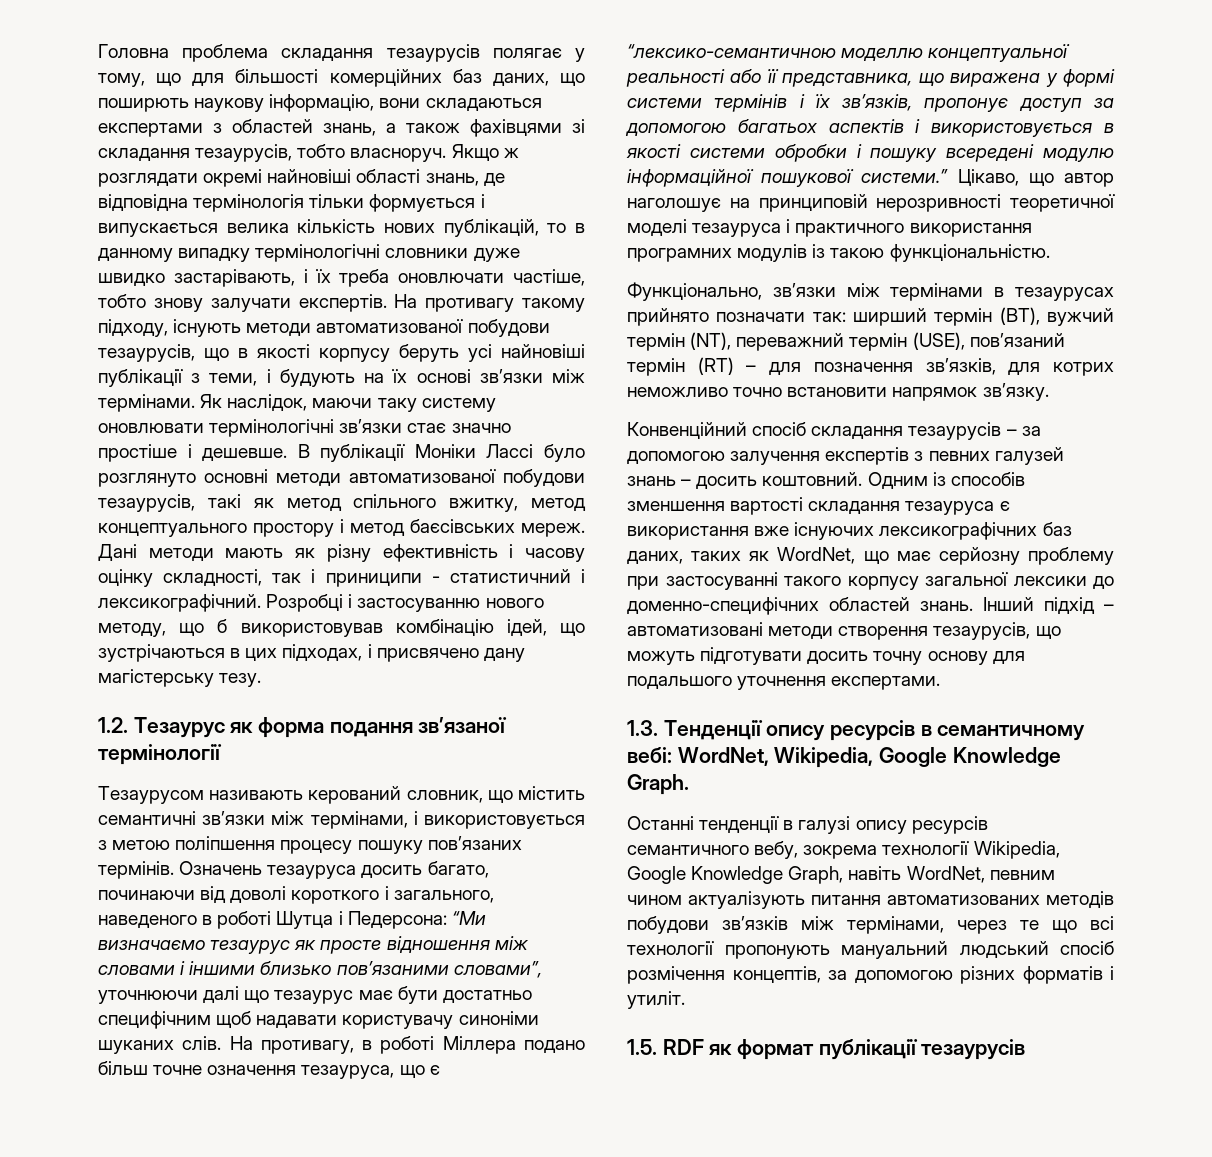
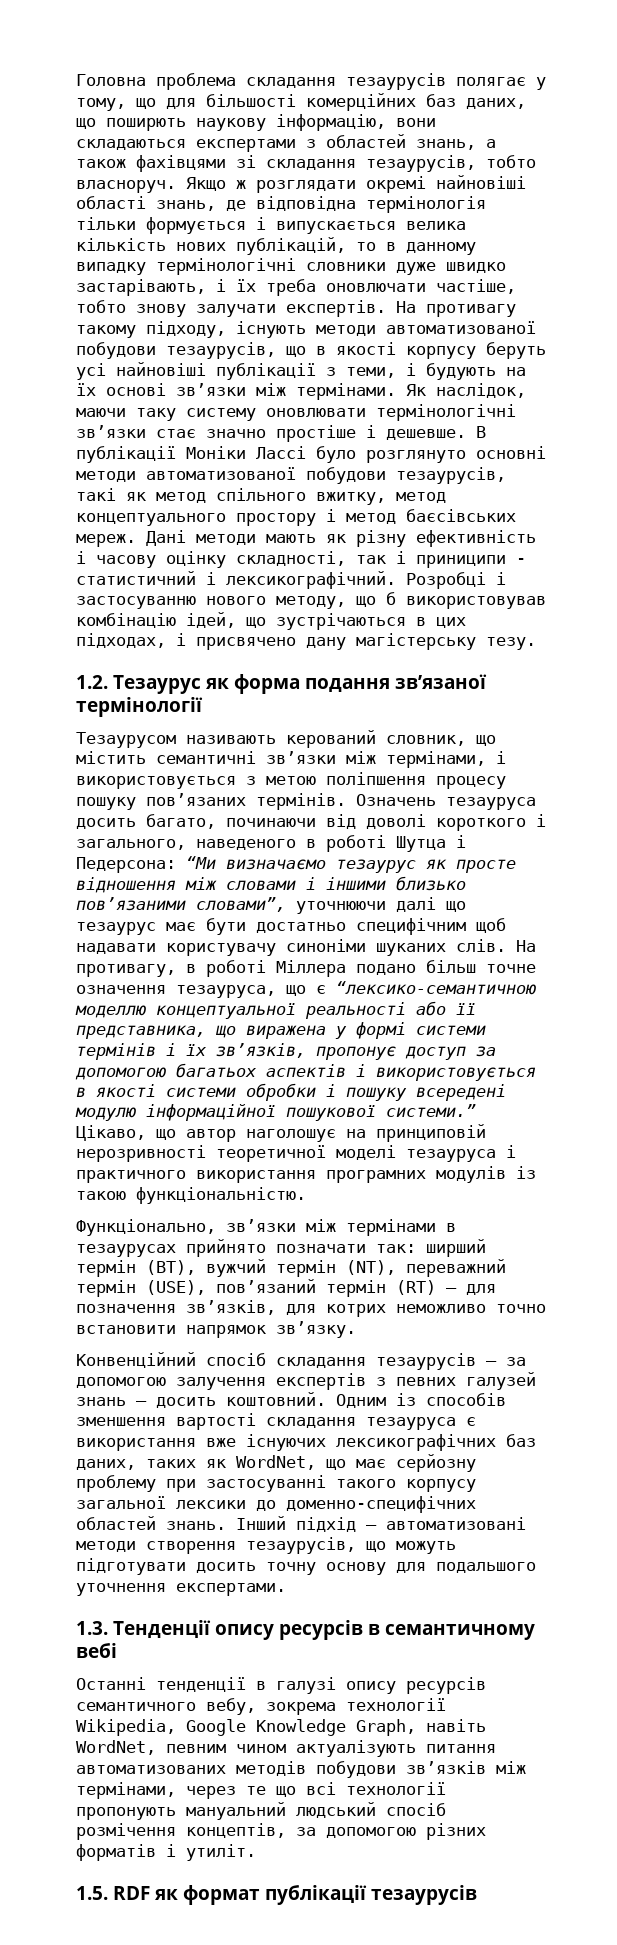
- 1.3. Тенденції опису ресурсів в семантичному вебі: WordNet, Wikipedia, Google Knowledge Graph.
+ 1.3. Тенденції опису ресурсів в семантичному вебі

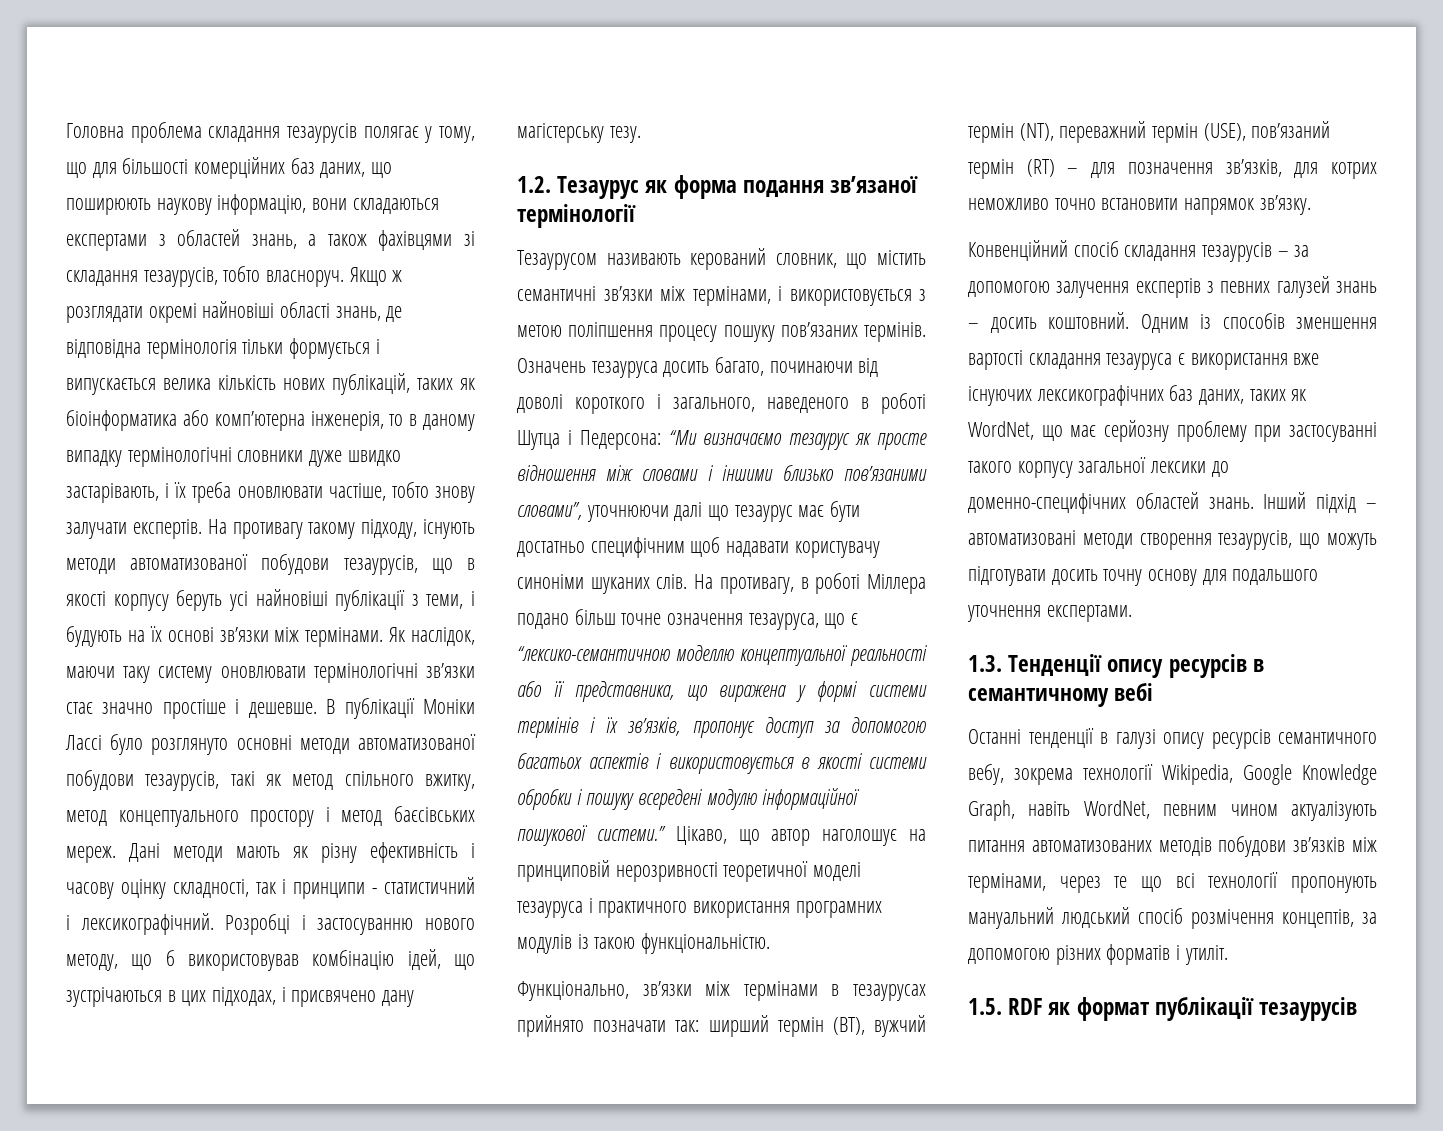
- Головна проблема складання тезаурусів полягає у тому, що для більшості комерційних баз даних, що поширють наукову інформацію, вони складаються експертами з областей знань, а також фахівцями зі складання тезаурусів, тобто власноруч.
+ Головна проблема складання тезаурусів полягає у тому, що для більшості комерційних баз даних, що поширюють наукову інформацію, вони складаються експертами з областей знань, а також фахівцями зі складання тезаурусів, тобто власноруч.
- Якщо ж розглядати окремі найновіші області знань, де відповідна термінологія тільки формується і випускається велика кількість нових публікацій, то в данному випадку термінологічні словники дуже швидко застарівають, і їх треба оновлючати частіше, тобто знову залучати експертів.
+ Якщо ж розглядати окремі найновіші області знань, де відповідна термінологія тільки формується і випускається велика кількість нових публікацій, таких як біоінформатика або комп’ютерна інженерія, то в даному випадку термінологічні словники дуже швидко застарівають, і їх треба оновлювати частіше, тобто знову залучати експертів.
- Дані методи мають як різну ефективність і часову оцінку складності, так і приниципи - статистичний і лексикографічний.
+ Дані методи мають як різну ефективність і часову оцінку складності, так і принципи - статистичний і лексикографічний.

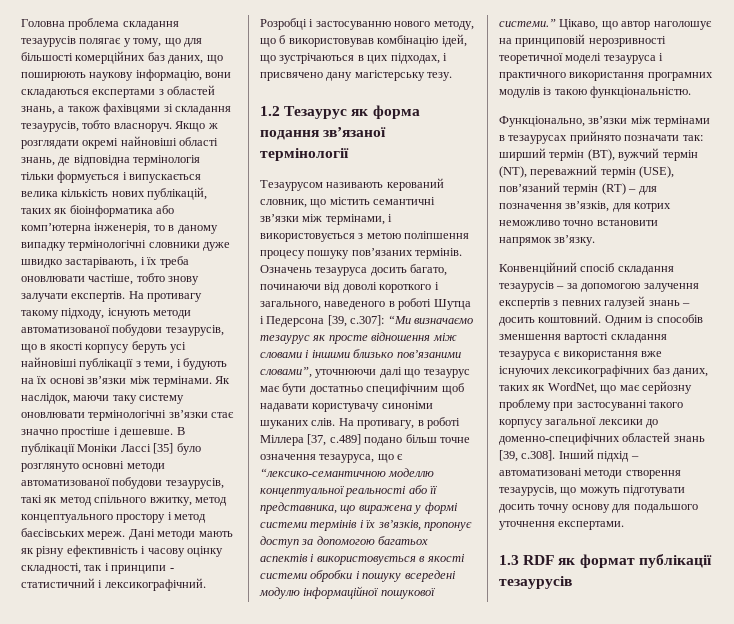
- В публікації Моніки Лассі було розглянуто основні методи автоматизованої побудови тезаурусів, такі як метод спільного вжитку, метод концептуального простору і метод баєсівських мереж.
+ В публікації Моніки Лассі [35] було розглянуто основні методи автоматизованої побудови тезаурусів, такі як метод спільного вжитку, метод концептуального простору і метод баєсівських мереж.
- 1.2. Тезаурус як форма подання зв’язаної термінології
+ 1.2 Тезаурус як форма подання зв’язаної термінології
- Означень тезауруса досить багато, починаючи від доволі короткого і загального, наведеного в роботі Шутца і Педерсона: “Ми визначаємо тезаурус як просте відношення між словами і іншими близько пов’язаними словами”, уточнюючи далі що тезаурус має бути достатньо специфічним щоб надавати користувачу синоніми шуканих слів.
+ Означень тезауруса досить багато, починаючи від доволі короткого і загального, наведеного в роботі Шутца і Педерсона [39, c.307]: “Ми визначаємо тезаурус як просте відношення між словами і іншими близько пов’язаними словами”, уточнюючи далі що тезаурус має бути достатньо специфічним щоб надавати користувачу синоніми шуканих слів.
- На противагу, в роботі Міллера подано більш точне означення тезауруса, що є “лексико-семантичною моделлю концептуальної реальності або її представника, що виражена у формі системи термінів і їх зв’язків, пропонує доступ за допомогою багатьох аспектів і використовується в якості системи обробки і пошуку всередені модулю інформаційної пошукової системи.”
+ На противагу, в роботі Міллера [37, c.489] подано більш точне означення тезауруса, що є “лексико-семантичною моделлю концептуальної реальності або її представника, що виражена у формі системи термінів і їх зв’язків, пропонує доступ за допомогою багатьох аспектів і використовується в якості системи обробки і пошуку всередені модулю інформаційної пошукової системи.”
- Одним із способів зменшення вартості складання тезауруса є використання вже існуючих лексикографічних баз даних, таких як WordNet, що має серйозну проблему при застосуванні такого корпусу загальної лексики до доменно-специфічних областей знань. Інший підхід – автоматизовані методи створення тезаурусів, що можуть підготувати досить точну основу для подальшого уточнення експертами.
+ Одним із способів зменшення вартості складання тезауруса є використання вже існуючих лексикографічних баз даних, таких як WordNet, що має серйозну проблему при застосуванні такого корпусу загальної лексики до доменно-специфічних областей знань [39, c.308]. Інший підхід – автоматизовані методи створення тезаурусів, що можуть підготувати досить точну основу для подальшого уточнення експертами.
- 1.3. Тенденції опису ресурсів в семантичному вебі
- Останні тенденції в галузі опису ресурсів семантичного вебу, зокрема технології Wikipedia, Google Knowledge Graph, навіть WordNet, певним чином актуалізують питання автоматизованих методів побудови зв’язків між термінами, через те що всі технології пропонують мануальний людський спосіб розмічення концептів, за допомогою різних форматів і утиліт.
- 1.5. RDF як формат публікації тезаурусів
+ 1.3 RDF як формат публікації тезаурусів

